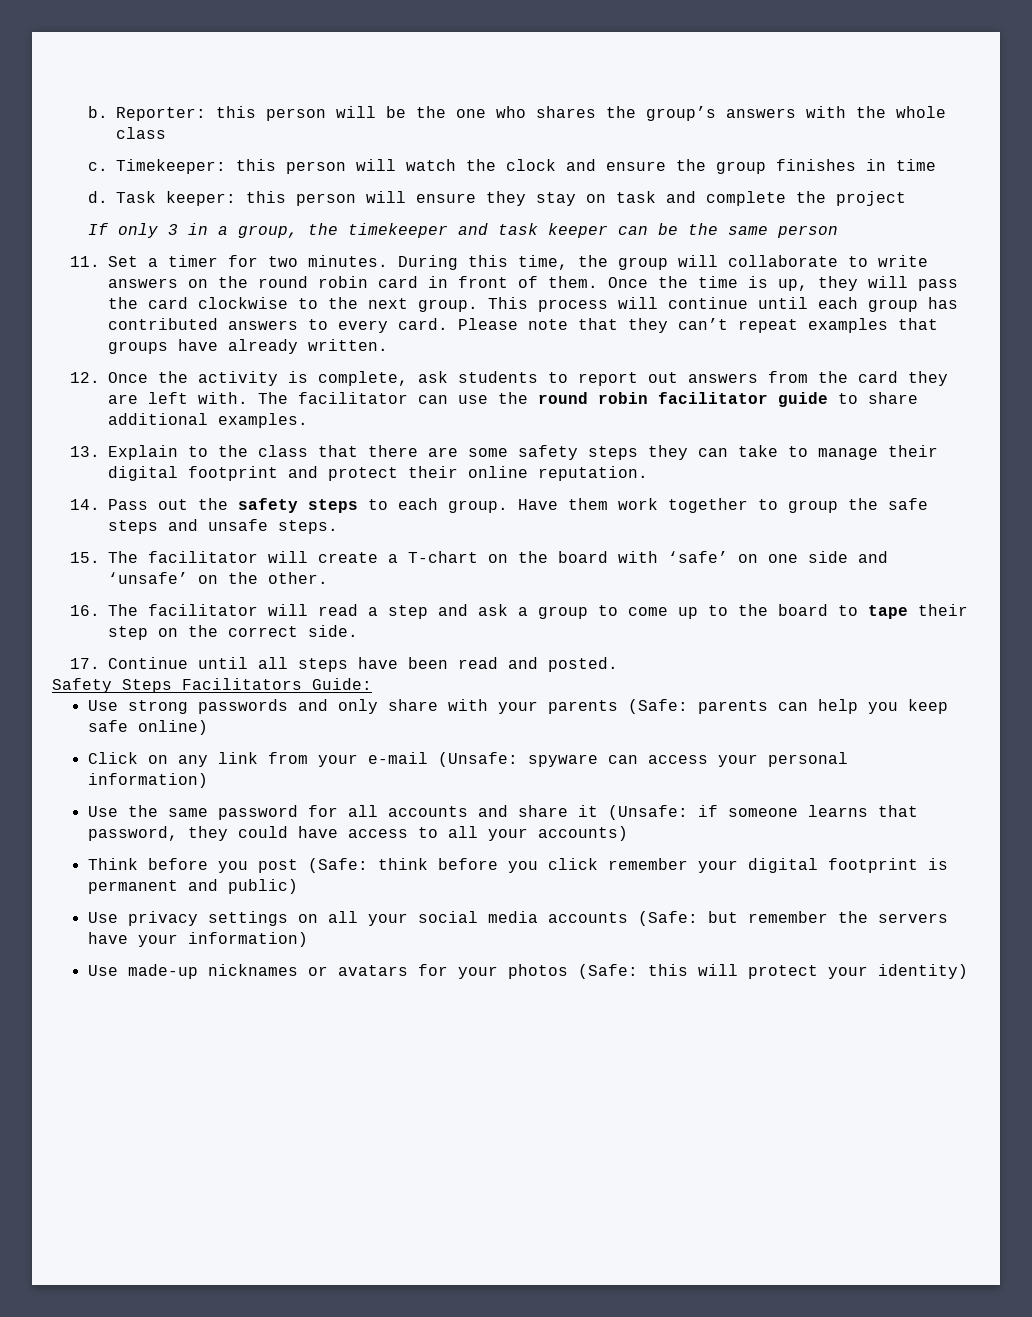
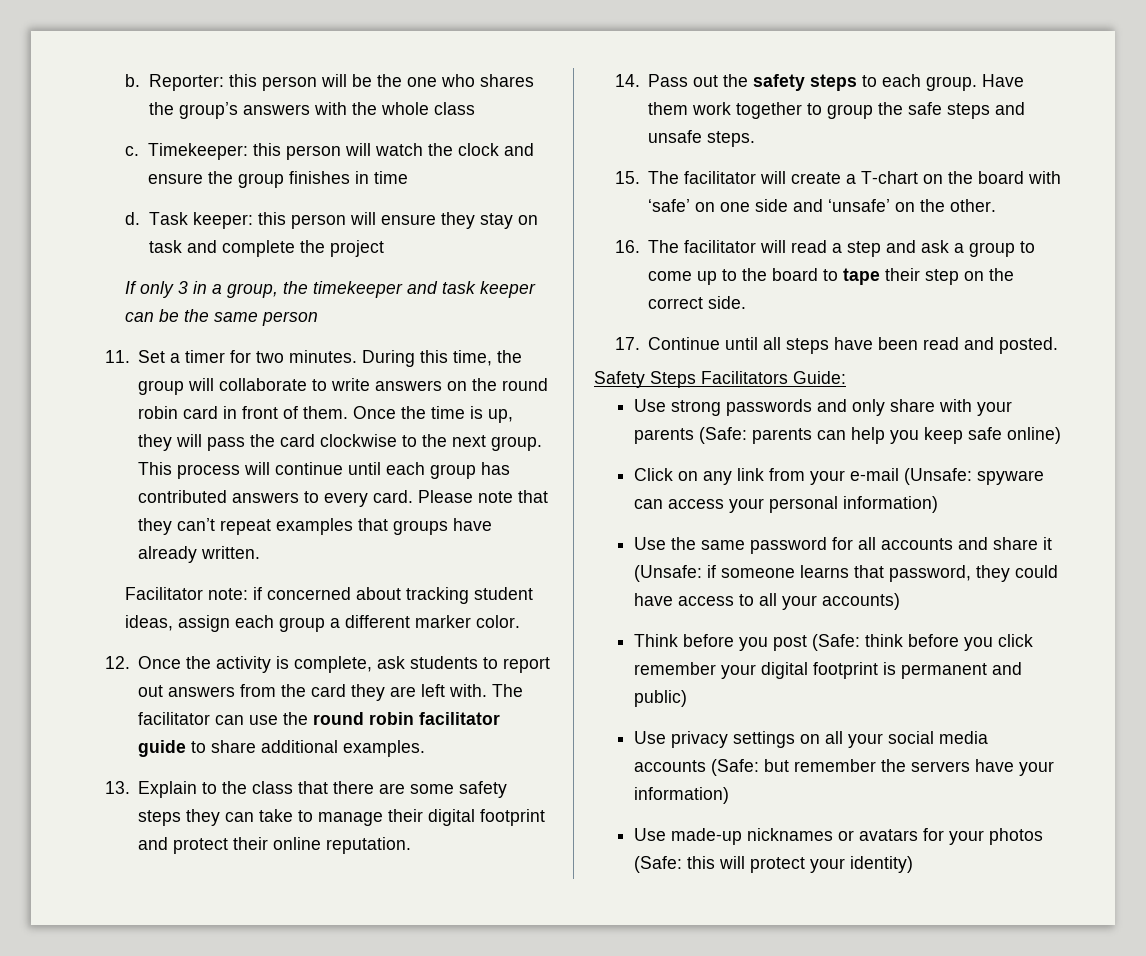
+ Facilitator note: if concerned about tracking student ideas, assign each group a different marker color.

